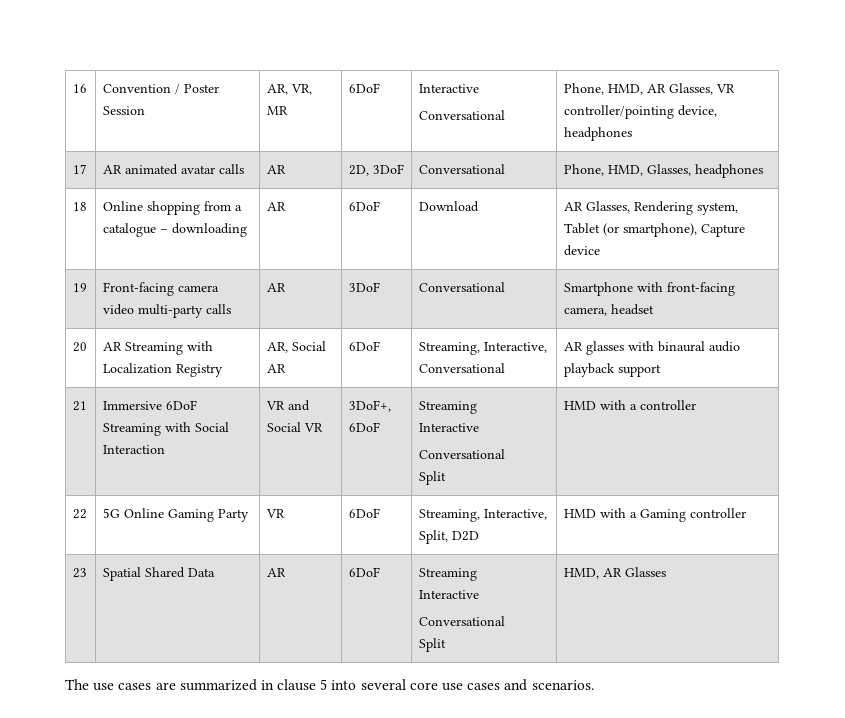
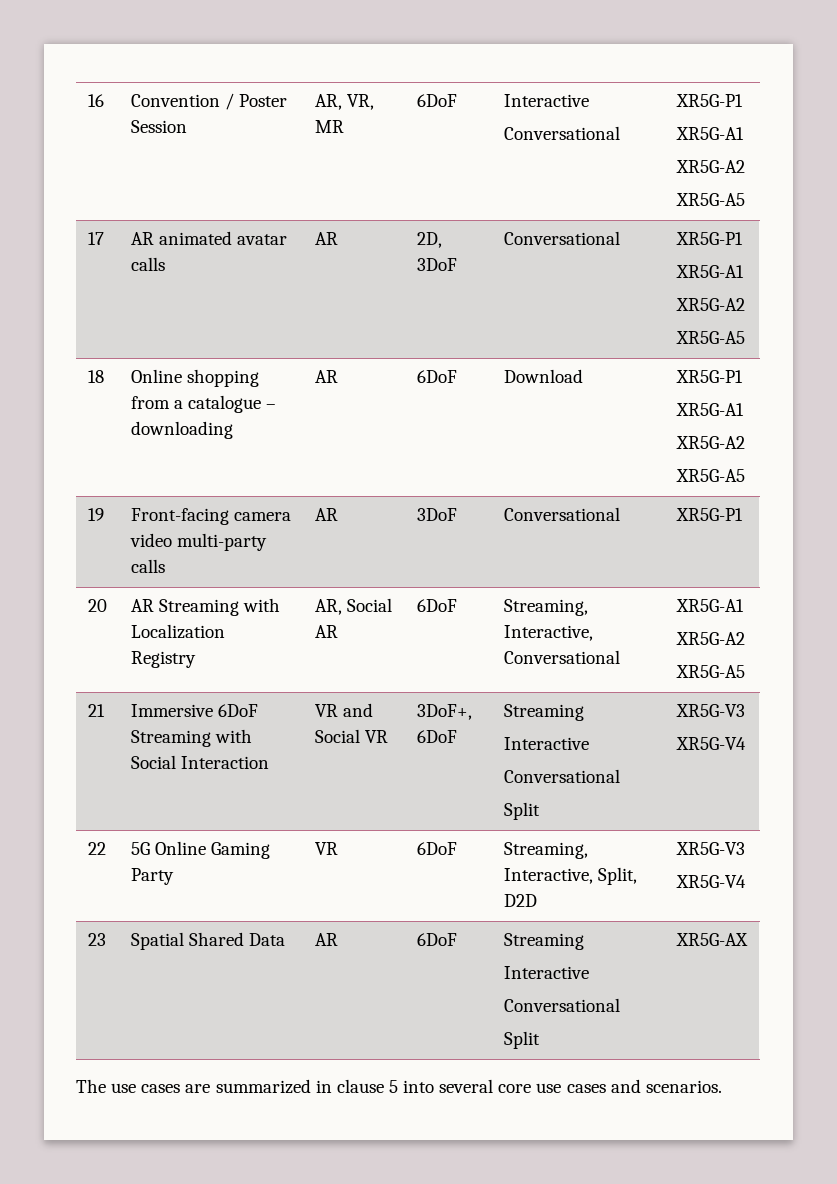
  16 | Convention / Poster Session | AR, VR, MR | 6DoF | Interactive
- Conversational | Phone, HMD, AR Glasses, VR controller/pointing device, headphones
+ Conversational | XR5G-P1
+ XR5G-A1
+ XR5G-A2
+ XR5G-A5
- 17 | AR animated avatar calls | AR | 2D, 3DoF | Conversational | Phone, HMD, Glasses, headphones
+ 17 | AR animated avatar calls | AR | 2D, 3DoF | Conversational | XR5G-P1
+ XR5G-A1
+ XR5G-A2
+ XR5G-A5
- 18 | Online shopping from a catalogue – downloading | AR | 6DoF | Download | AR Glasses, Rendering system, Tablet (or smartphone), Capture device
+ 18 | Online shopping from a catalogue – downloading | AR | 6DoF | Download | XR5G-P1
+ XR5G-A1
+ XR5G-A2
+ XR5G-A5
- 19 | Front-facing camera video multi-party calls | AR | 3DoF | Conversational | Smartphone with front-facing camera, headset
+ 19 | Front-facing camera video multi-party calls | AR | 3DoF | Conversational | XR5G-P1
- 20 | AR Streaming with Localization Registry | AR, Social AR | 6DoF | Streaming, Interactive, Conversational | AR glasses with binaural audio playback support
+ 20 | AR Streaming with Localization Registry | AR, Social AR | 6DoF | Streaming, Interactive, Conversational | XR5G-A1
+ XR5G-A2
+ XR5G-A5
  21 | Immersive 6DoF Streaming with Social Interaction | VR and Social VR | 3DoF+, 6DoF | Streaming
  Interactive
  Conversational
- Split | HMD with a controller
+ Split | XR5G-V3
+ XR5G-V4
- 22 | 5G Online Gaming Party | VR | 6DoF | Streaming, Interactive, Split, D2D | HMD with a Gaming controller
+ 22 | 5G Online Gaming Party | VR | 6DoF | Streaming, Interactive, Split, D2D | XR5G-V3
+ XR5G-V4
  23 | Spatial Shared Data | AR | 6DoF | Streaming
  Interactive
  Conversational
- Split | HMD, AR Glasses
+ Split | XR5G-AX

